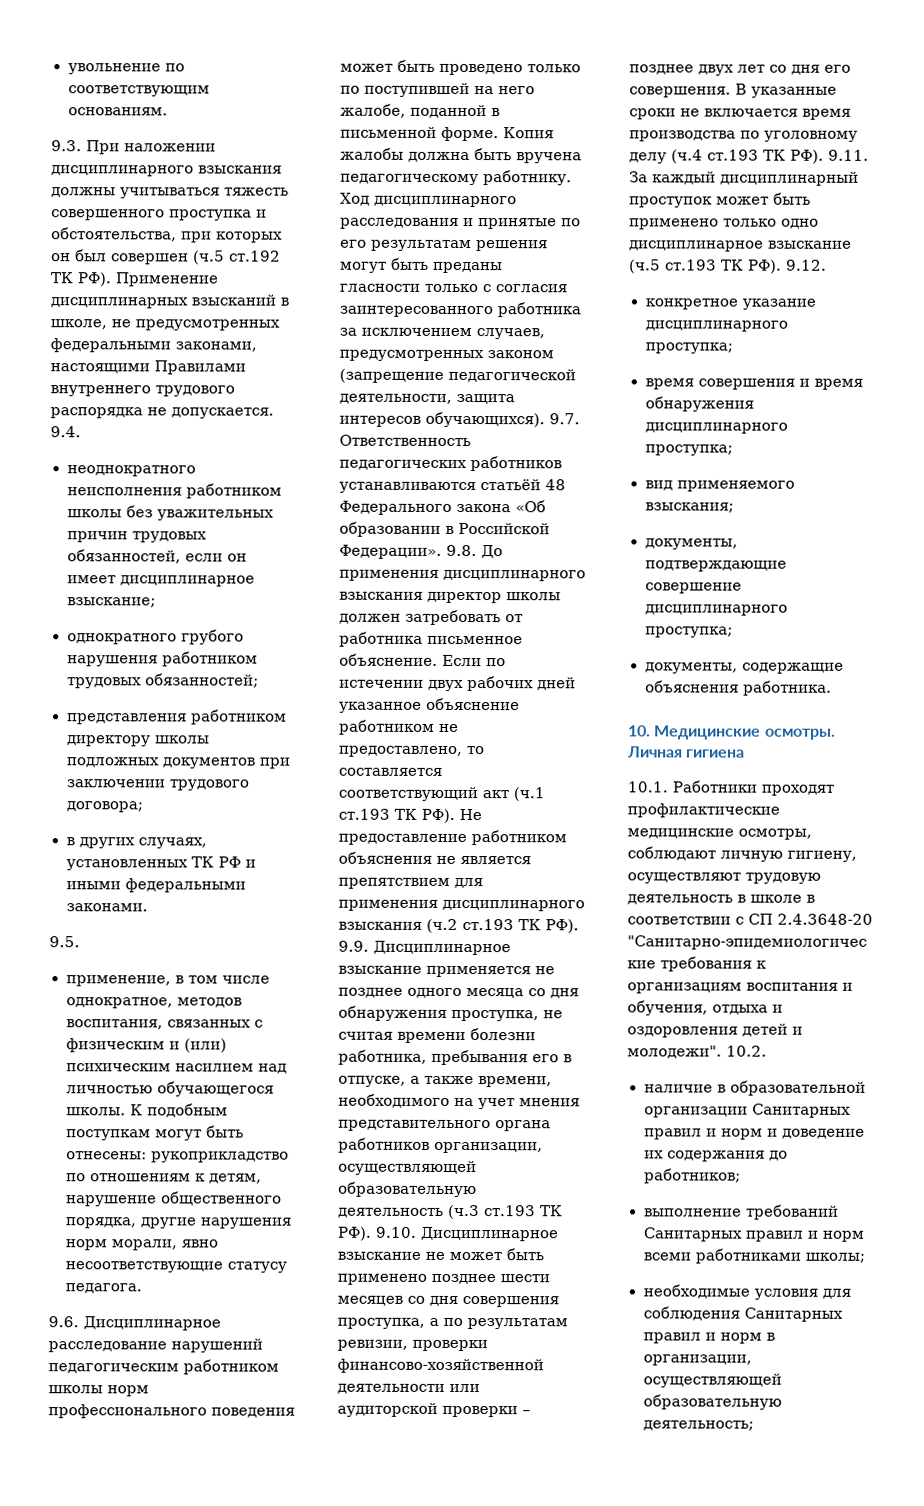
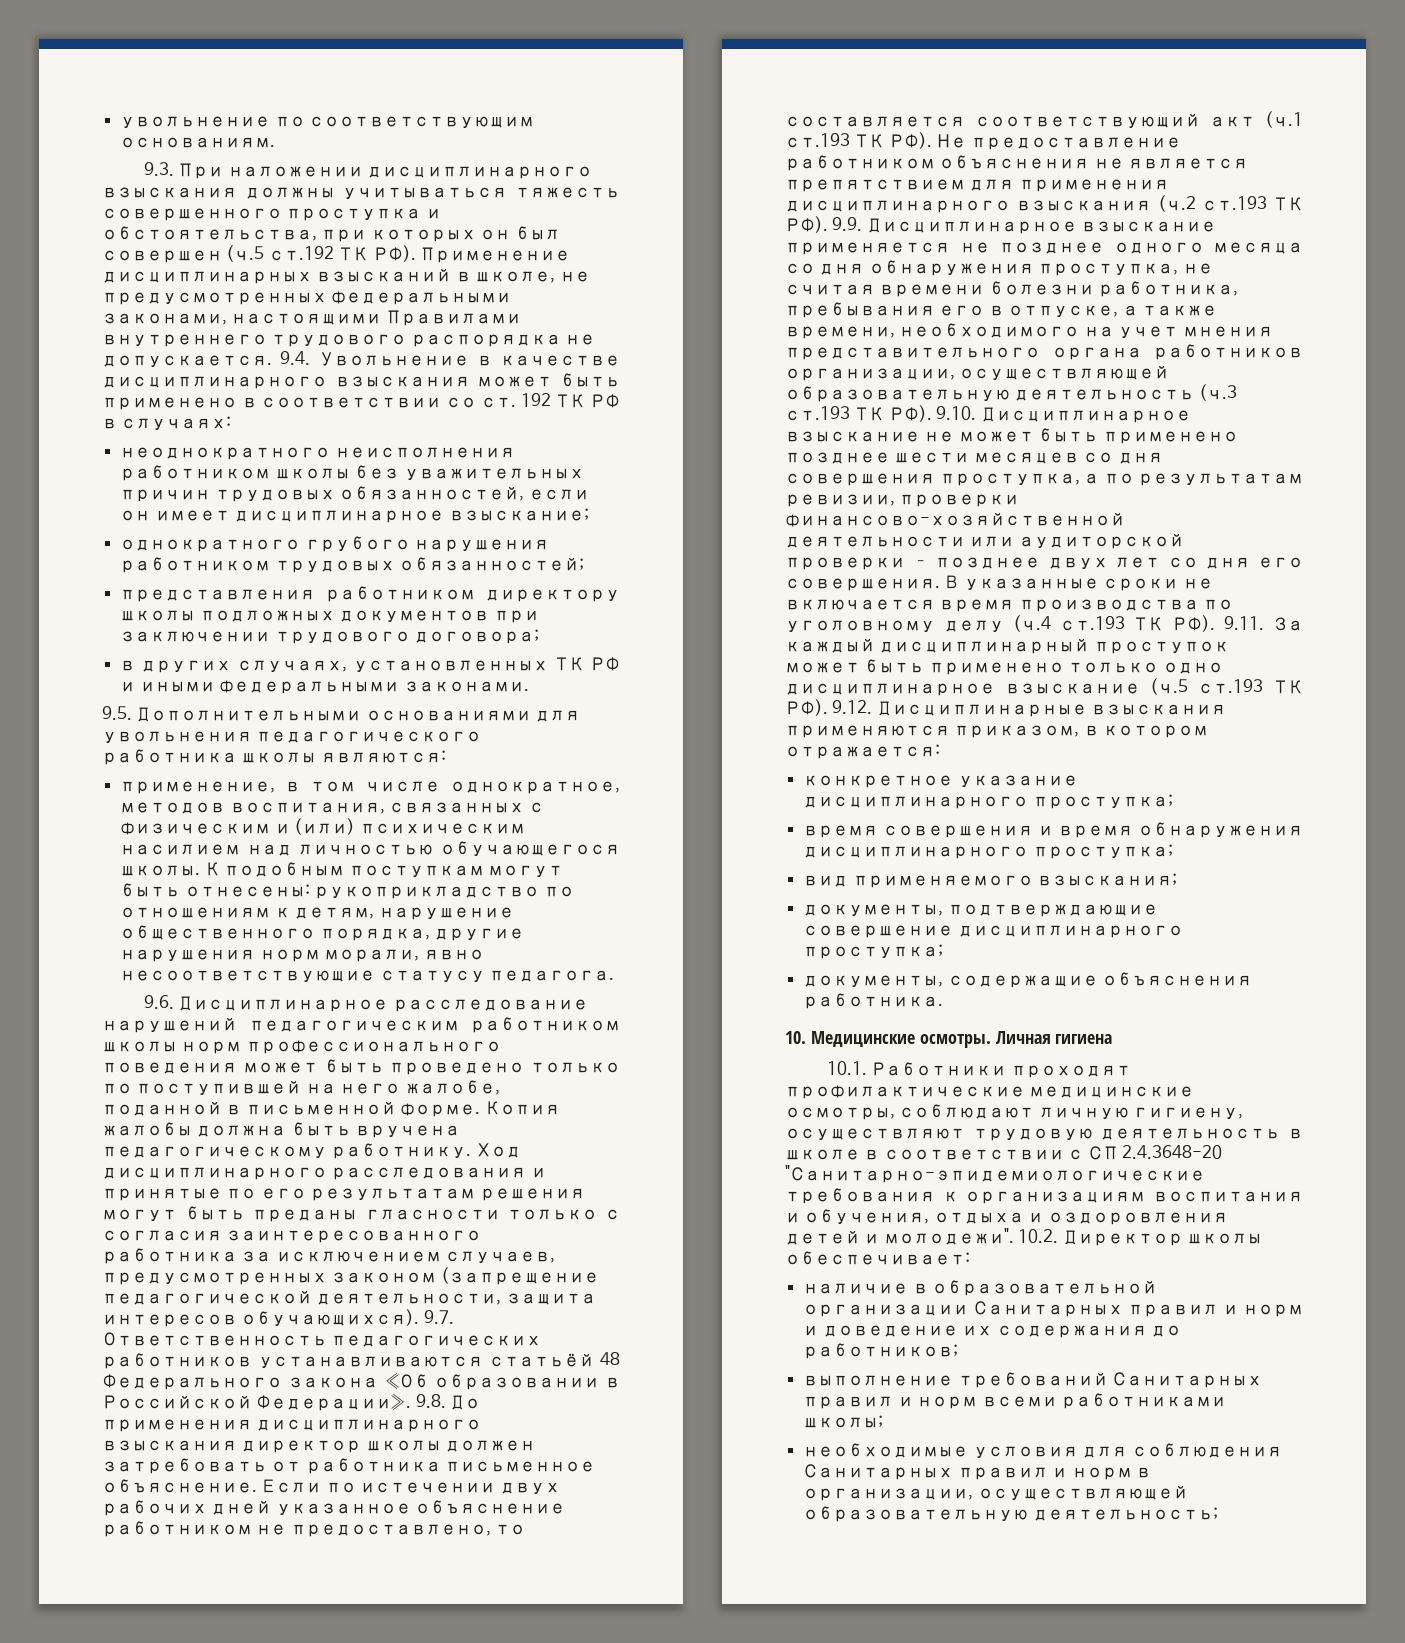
- 9.4.
+ 9.4. Увольнение в качестве дисциплинарного взыскания может быть применено в соответствии со ст. 192 ТК РФ в случаях:
- 9.5.
+ 9.5. Дополнительными основаниями для увольнения педагогического работника школы являются:
- В указанные сроки не включается время производства по уголовному делу (ч.4 ст.193 ТК РФ). 9.11. За каждый дисциплинарный проступок может быть применено только одно дисциплинарное взыскание (ч.5 ст.193 ТК РФ). 9.12.
+ В указанные сроки не включается время производства по уголовному делу (ч.4 ст.193 ТК РФ). 9.11. За каждый дисциплинарный проступок может быть применено только одно дисциплинарное взыскание (ч.5 ст.193 ТК РФ). 9.12. Дисциплинарные взыскания применяются приказом, в котором отражается:
- 10.2.
+ 10.2. Директор школы обеспечивает:

